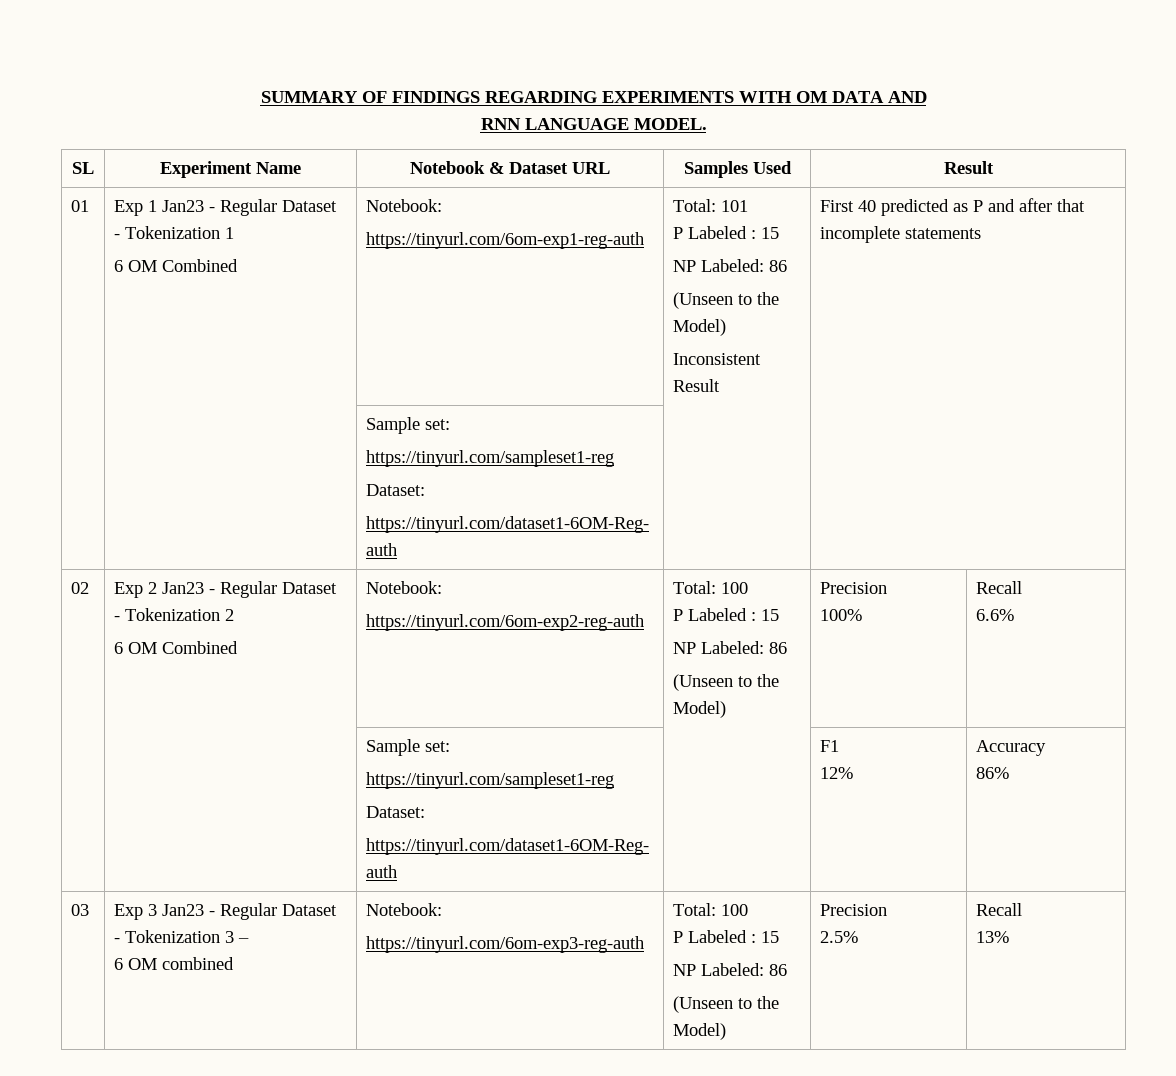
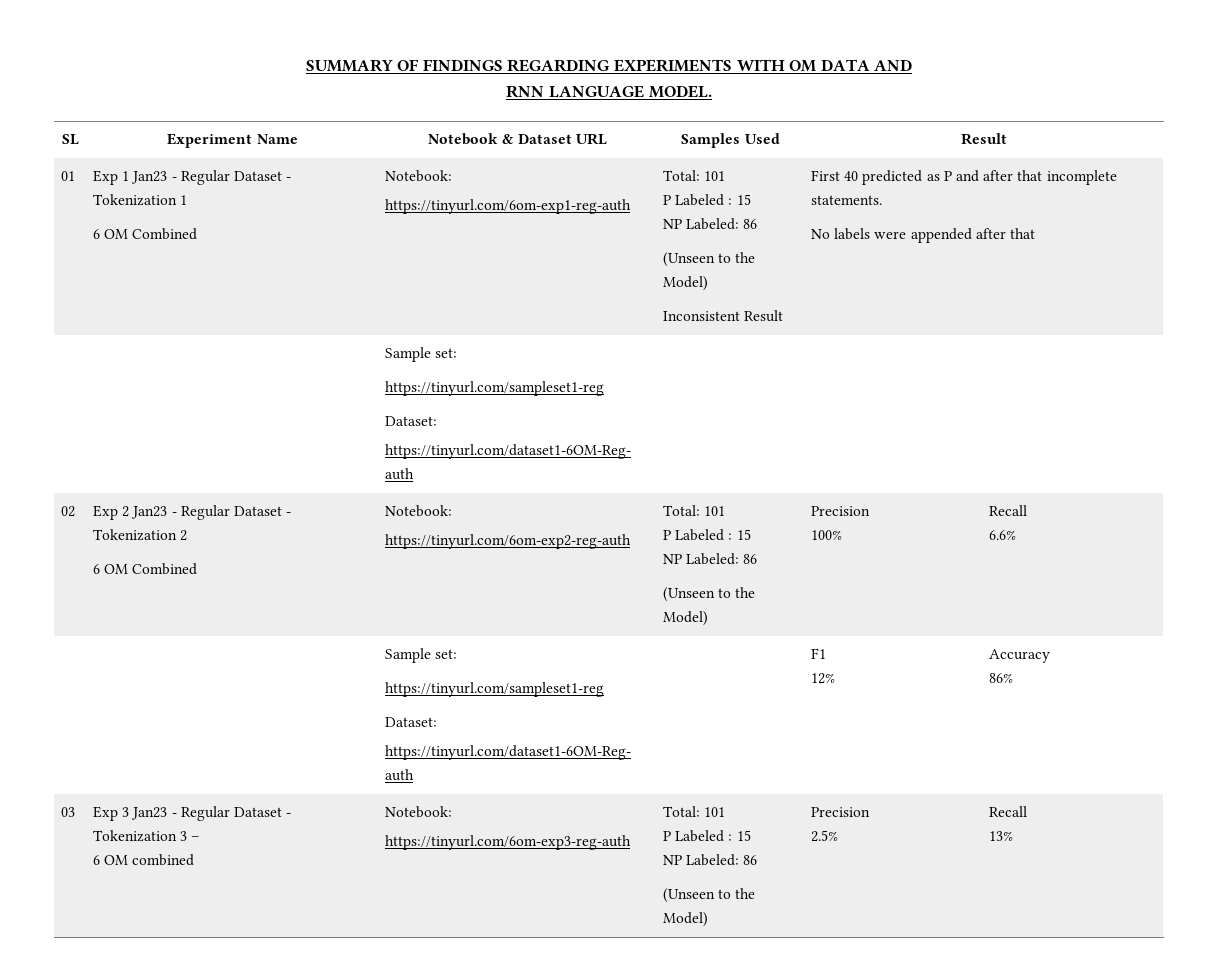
- First 40 predicted as P and after that incomplete statements
+ First 40 predicted as P and after that incomplete statements.
+ No labels were appended after that
  02 | Exp 2 Jan23 - Regular Dataset - Tokenization 2
  6 OM Combined | Notebook:
- https://tinyurl.com/6om-exp2-reg-auth | Total: 100
+ https://tinyurl.com/6om-exp2-reg-auth | Total: 101
  03 | Exp 3 Jan23 - Regular Dataset - Tokenization 3 –
  6 OM combined | Notebook:
- https://tinyurl.com/6om-exp3-reg-auth | Total: 100
+ https://tinyurl.com/6om-exp3-reg-auth | Total: 101

